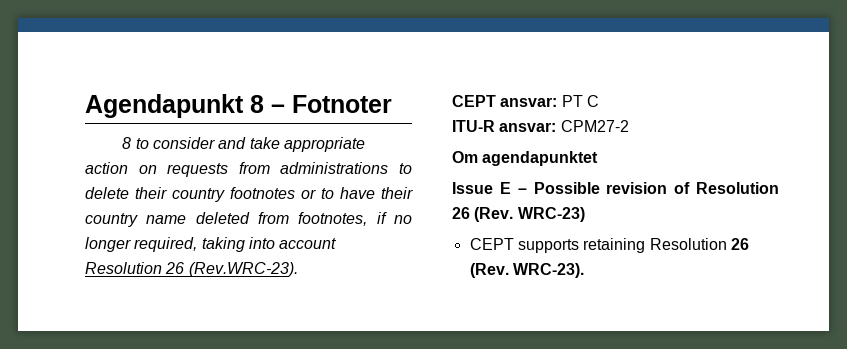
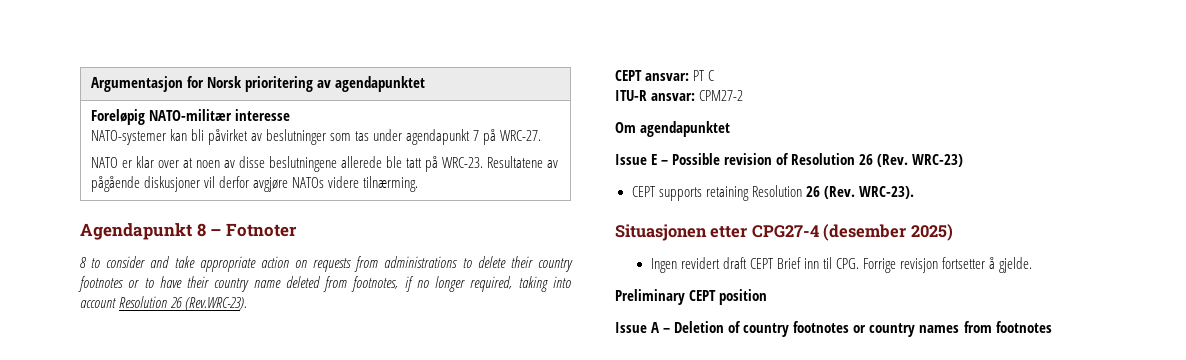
+ Argumentasjon for Norsk prioritering av agendapunktet
+ Foreløpig NATO-militær interesse
+ NATO-systemer kan bli påvirket av beslutninger som tas under agendapunkt 7 på WRC-27.
+ NATO er klar over at noen av disse beslutningene allerede ble tatt på WRC-23. Resultatene av pågående diskusjoner vil derfor avgjøre NATOs videre tilnærming.
+ Situasjonen etter CPG27-4 (desember 2025)
+ Ingen revidert draft CEPT Brief inn til CPG. Forrige revisjon fortsetter å gjelde.
+ Preliminary CEPT position
+ Issue A – Deletion of country footnotes or country names from footnotes

